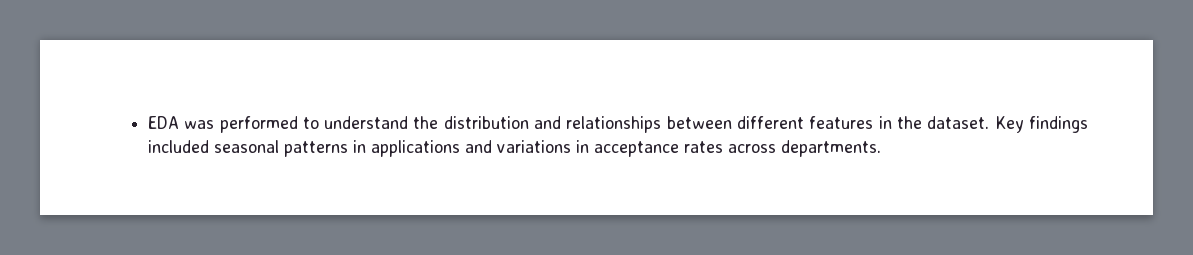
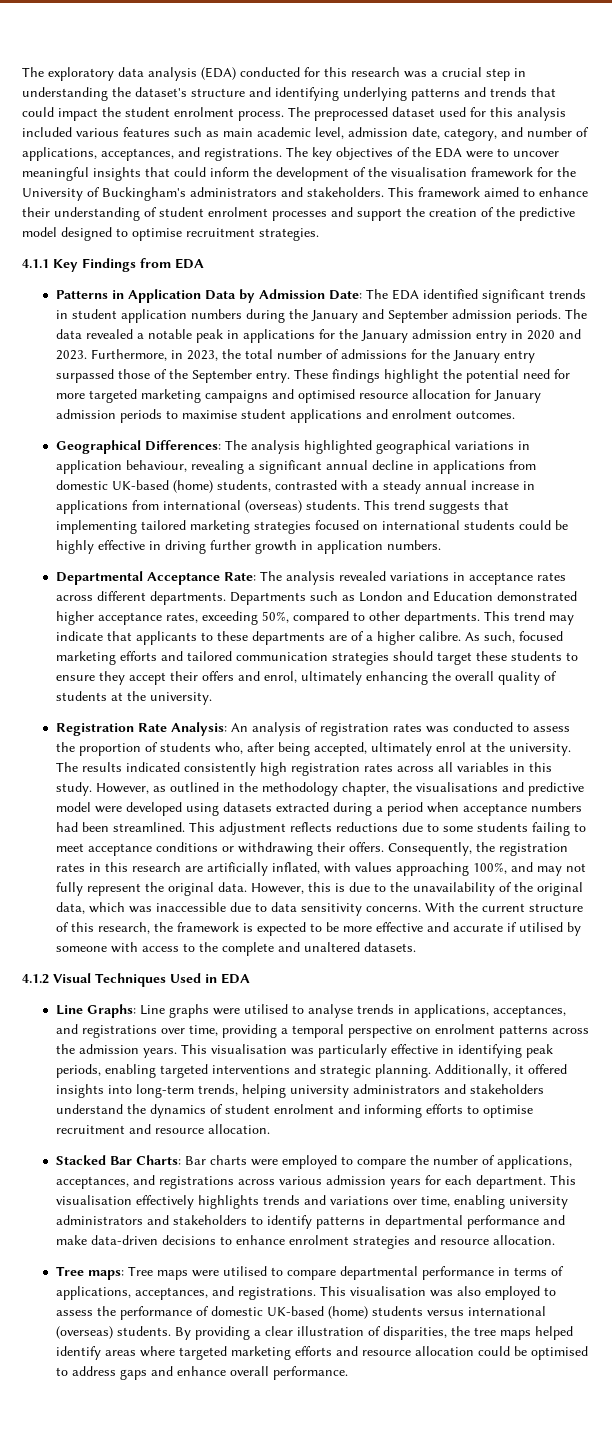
- EDA was performed to understand the distribution and relationships between different features in the dataset. Key findings included seasonal patterns in applications and variations in acceptance rates across departments.
+ The exploratory data analysis (EDA) conducted for this research was a crucial step in understanding the dataset's structure and identifying underlying patterns and trends that could impact the student enrolment process. The preprocessed dataset used for this analysis included various features such as main academic level, admission date, category, and number of applications, acceptances, and registrations. The key objectives of the EDA were to uncover meaningful insights that could inform the development of the visualisation framework for the University of Buckingham's administrators and stakeholders. This framework aimed to enhance their understanding of student enrolment processes and support the creation of the predictive model designed to optimise recruitment strategies.
+ 4.1.1 Key Findings from EDA
+ Patterns in Application Data by Admission Date: The EDA identified significant trends in student application numbers during the January and September admission periods. The data revealed a notable peak in applications for the January admission entry in 2020 and 2023. Furthermore, in 2023, the total number of admissions for the January entry surpassed those of the September entry. These findings highlight the potential need for more targeted marketing campaigns and optimised resource allocation for January admission periods to maximise student applications and enrolment outcomes.
+ Geographical Differences: The analysis highlighted geographical variations in application behaviour, revealing a significant annual decline in applications from domestic UK-based (home) students, contrasted with a steady annual increase in applications from international (overseas) students. This trend suggests that implementing tailored marketing strategies focused on international students could be highly effective in driving further growth in application numbers.
+ Departmental Acceptance Rate: The analysis revealed variations in acceptance rates across different departments. Departments such as London and Education demonstrated higher acceptance rates, exceeding 50%, compared to other departments. This trend may indicate that applicants to these departments are of a higher calibre. As such, focused marketing efforts and tailored communication strategies should target these students to ensure they accept their offers and enrol, ultimately enhancing the overall quality of students at the university.
+ Registration Rate Analysis: An analysis of registration rates was conducted to assess the proportion of students who, after being accepted, ultimately enrol at the university. The results indicated consistently high registration rates across all variables in this study. However, as outlined in the methodology chapter, the visualisations and predictive model were developed using datasets extracted during a period when acceptance numbers had been streamlined. This adjustment reflects reductions due to some students failing to meet acceptance conditions or withdrawing their offers. Consequently, the registration rates in this research are artificially inflated, with values approaching 100%, and may not fully represent the original data. However, this is due to the unavailability of the original data, which was inaccessible due to data sensitivity concerns. With the current structure of this research, the framework is expected to be more effective and accurate if utilised by someone with access to the complete and unaltered datasets.
+ 4.1.2 Visual Techniques Used in EDA
+ Line Graphs: Line graphs were utilised to analyse trends in applications, acceptances, and registrations over time, providing a temporal perspective on enrolment patterns across the admission years. This visualisation was particularly effective in identifying peak periods, enabling targeted interventions and strategic planning. Additionally, it offered insights into long-term trends, helping university administrators and stakeholders understand the dynamics of student enrolment and informing efforts to optimise recruitment and resource allocation.
+ Stacked Bar Charts: Bar charts were employed to compare the number of applications, acceptances, and registrations across various admission years for each department. This visualisation effectively highlights trends and variations over time, enabling university administrators and stakeholders to identify patterns in departmental performance and make data-driven decisions to enhance enrolment strategies and resource allocation.
+ Tree maps: Tree maps were utilised to compare departmental performance in terms of applications, acceptances, and registrations. This visualisation was also employed to assess the performance of domestic UK-based (home) students versus international (overseas) students. By providing a clear illustration of disparities, the tree maps helped identify areas where targeted marketing efforts and resource allocation could be optimised to address gaps and enhance overall performance.

